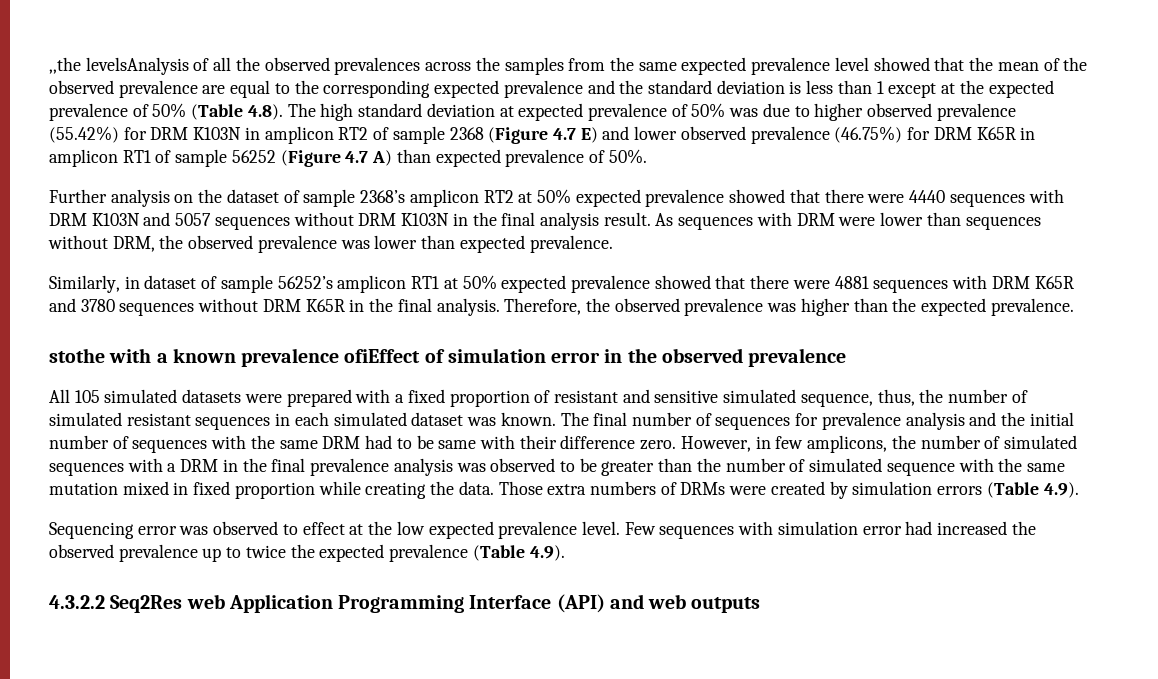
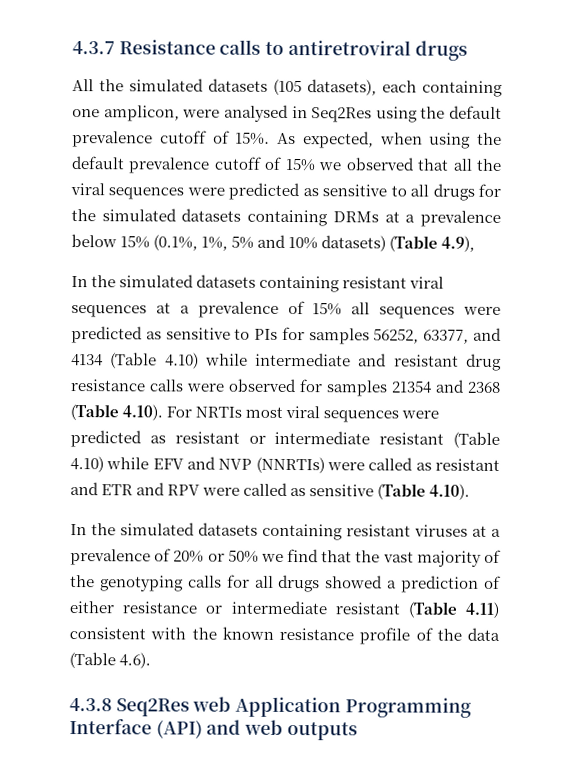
- ,,the levelsAnalysis of all the observed prevalences across the samples from the same expected prevalence level showed that the mean of the observed prevalence are equal to the corresponding expected prevalence and the standard deviation is less than 1 except at the expected prevalence of 50% (Table 4.8). The high standard deviation at expected prevalence of 50% was due to higher observed prevalence (55.42%) for DRM K103N in amplicon RT2 of sample 2368 (Figure 4.7 E) and lower observed prevalence (46.75%) for DRM K65R in amplicon RT1 of sample 56252 (Figure 4.7 A) than expected prevalence of 50%.
- Further analysis on the dataset of sample 2368’s amplicon RT2 at 50% expected prevalence showed that there were 4440 sequences with DRM K103N and 5057 sequences without DRM K103N in the final analysis result. As sequences with DRM were lower than sequences without DRM, the observed prevalence was lower than expected prevalence.
- Similarly, in dataset of sample 56252’s amplicon RT1 at 50% expected prevalence showed that there were 4881 sequences with DRM K65R and 3780 sequences without DRM K65R in the final analysis. Therefore, the observed prevalence was higher than the expected prevalence.
- stothe with a known prevalence ofiEffect of simulation error in the observed prevalence
- All 105 simulated datasets were prepared with a fixed proportion of resistant and sensitive simulated sequence, thus, the number of simulated resistant sequences in each simulated dataset was known. The final number of sequences for prevalence analysis and the initial number of sequences with the same DRM had to be same with their difference zero. However, in few amplicons, the number of simulated sequences with a DRM in the final prevalence analysis was observed to be greater than the number of simulated sequence with the same mutation mixed in fixed proportion while creating the data. Those extra numbers of DRMs were created by simulation errors (Table 4.9).
- Sequencing error was observed to effect at the low expected prevalence level. Few sequences with simulation error had increased the observed prevalence up to twice the expected prevalence (Table 4.9).
- 4.3.2.2 Seq2Res web Application Programming Interface (API) and web outputs
+ 4.3.7 Resistance calls to antiretroviral drugs
+ All the simulated datasets (105 datasets), each containing one amplicon, were analysed in Seq2Res using the default prevalence cutoff of 15%. As expected, when using the default prevalence cutoff of 15% we observed that all the viral sequences were predicted as sensitive to all drugs for the simulated datasets containing DRMs at a prevalence below 15% (0.1%, 1%, 5% and 10% datasets) (Table 4.9),
+ In the simulated datasets containing resistant viral sequences at a prevalence of 15% all sequences were predicted as sensitive to PIs for samples 56252, 63377, and 4134 (Table 4.10) while intermediate and resistant drug resistance calls were observed for samples 21354 and 2368 (Table 4.10). For NRTIs most viral sequences were predicted as resistant or intermediate resistant (Table 4.10) while EFV and NVP (NNRTIs) were called as resistant and ETR and RPV were called as sensitive (Table 4.10).
+ In the simulated datasets containing resistant viruses at a prevalence of 20% or 50% we find that the vast majority of the genotyping calls for all drugs showed a prediction of either resistance or intermediate resistant (Table 4.11) consistent with the known resistance profile of the data (Table 4.6).
+ 4.3.8 Seq2Res web Application Programming Interface (API) and web outputs

